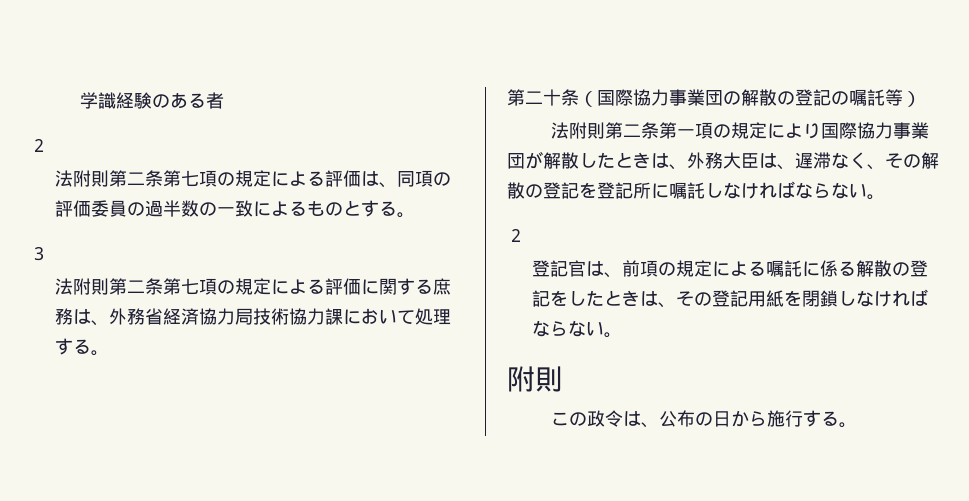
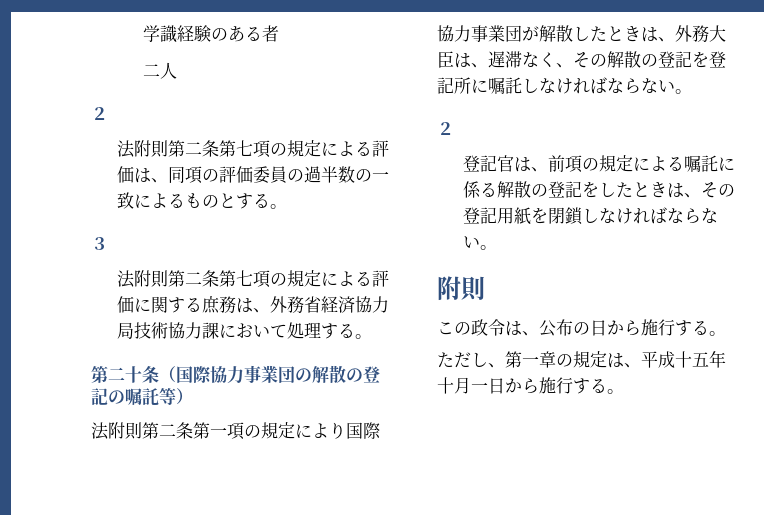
+ 二人
+ ただし、第一章の規定は、平成十五年十月一日から施行する。

